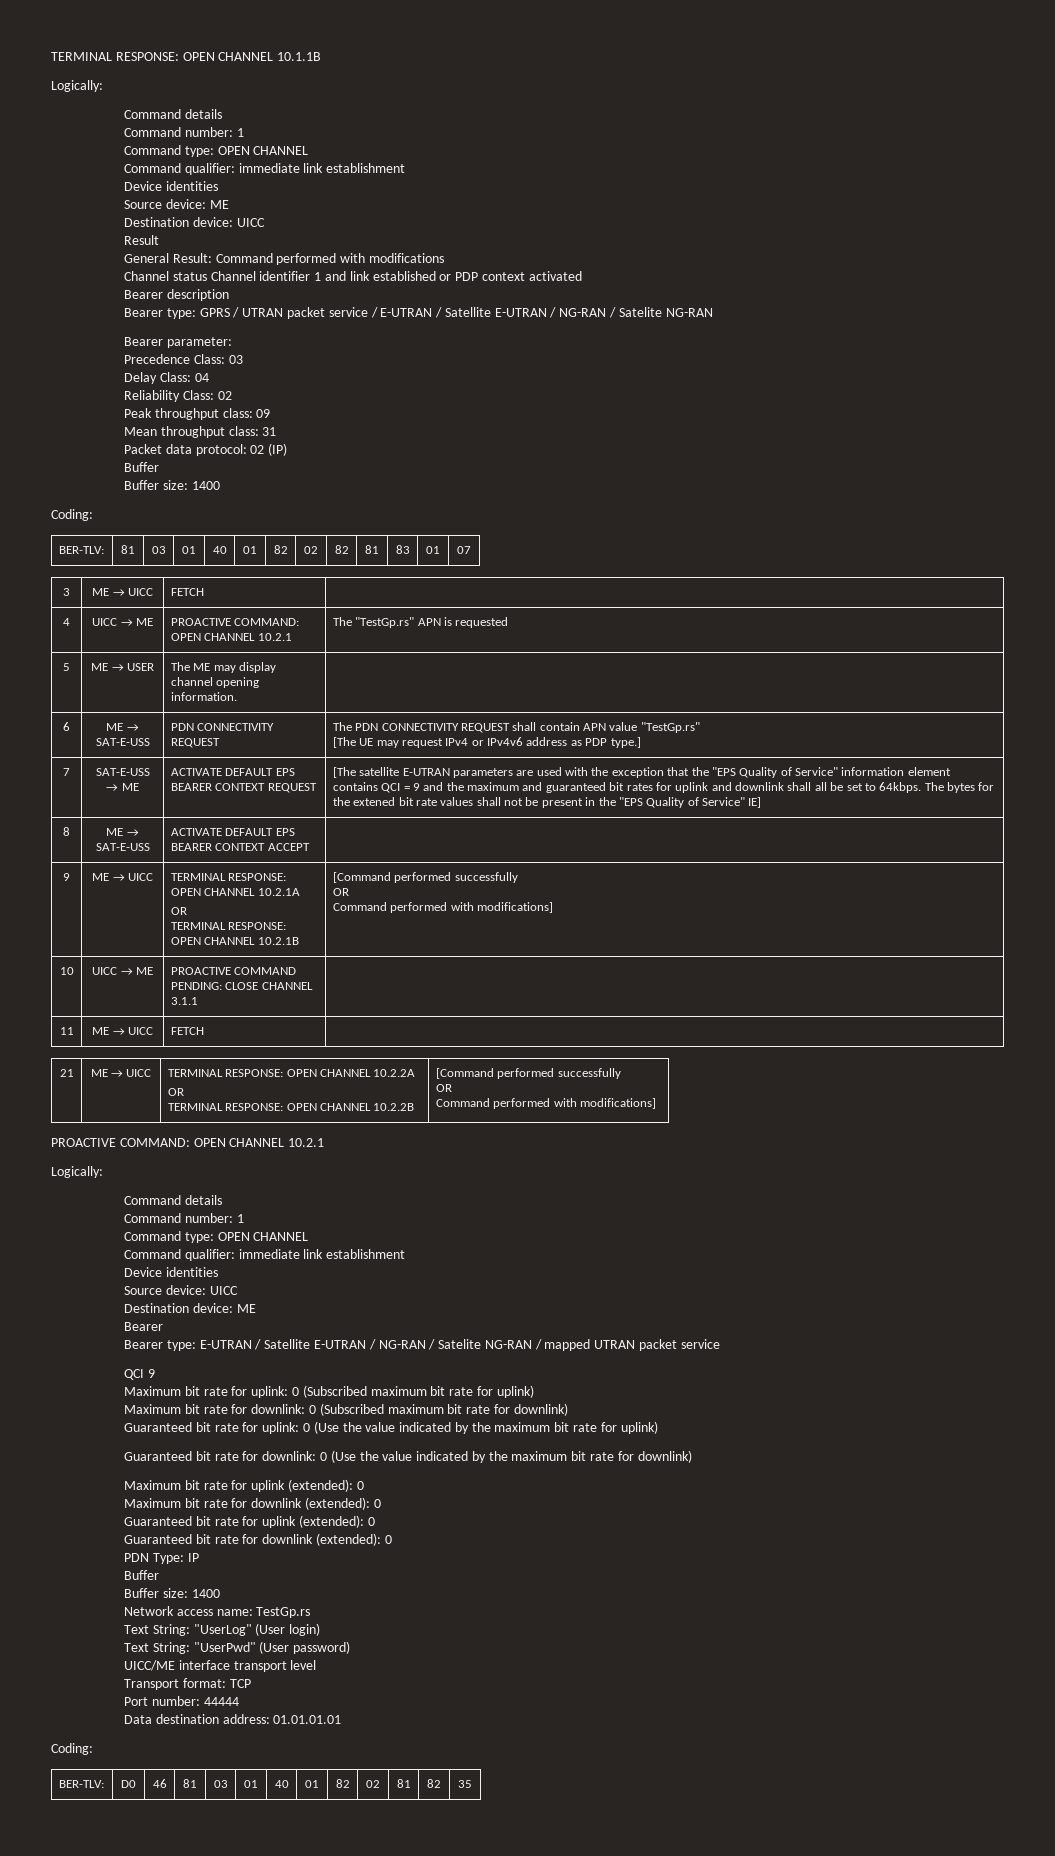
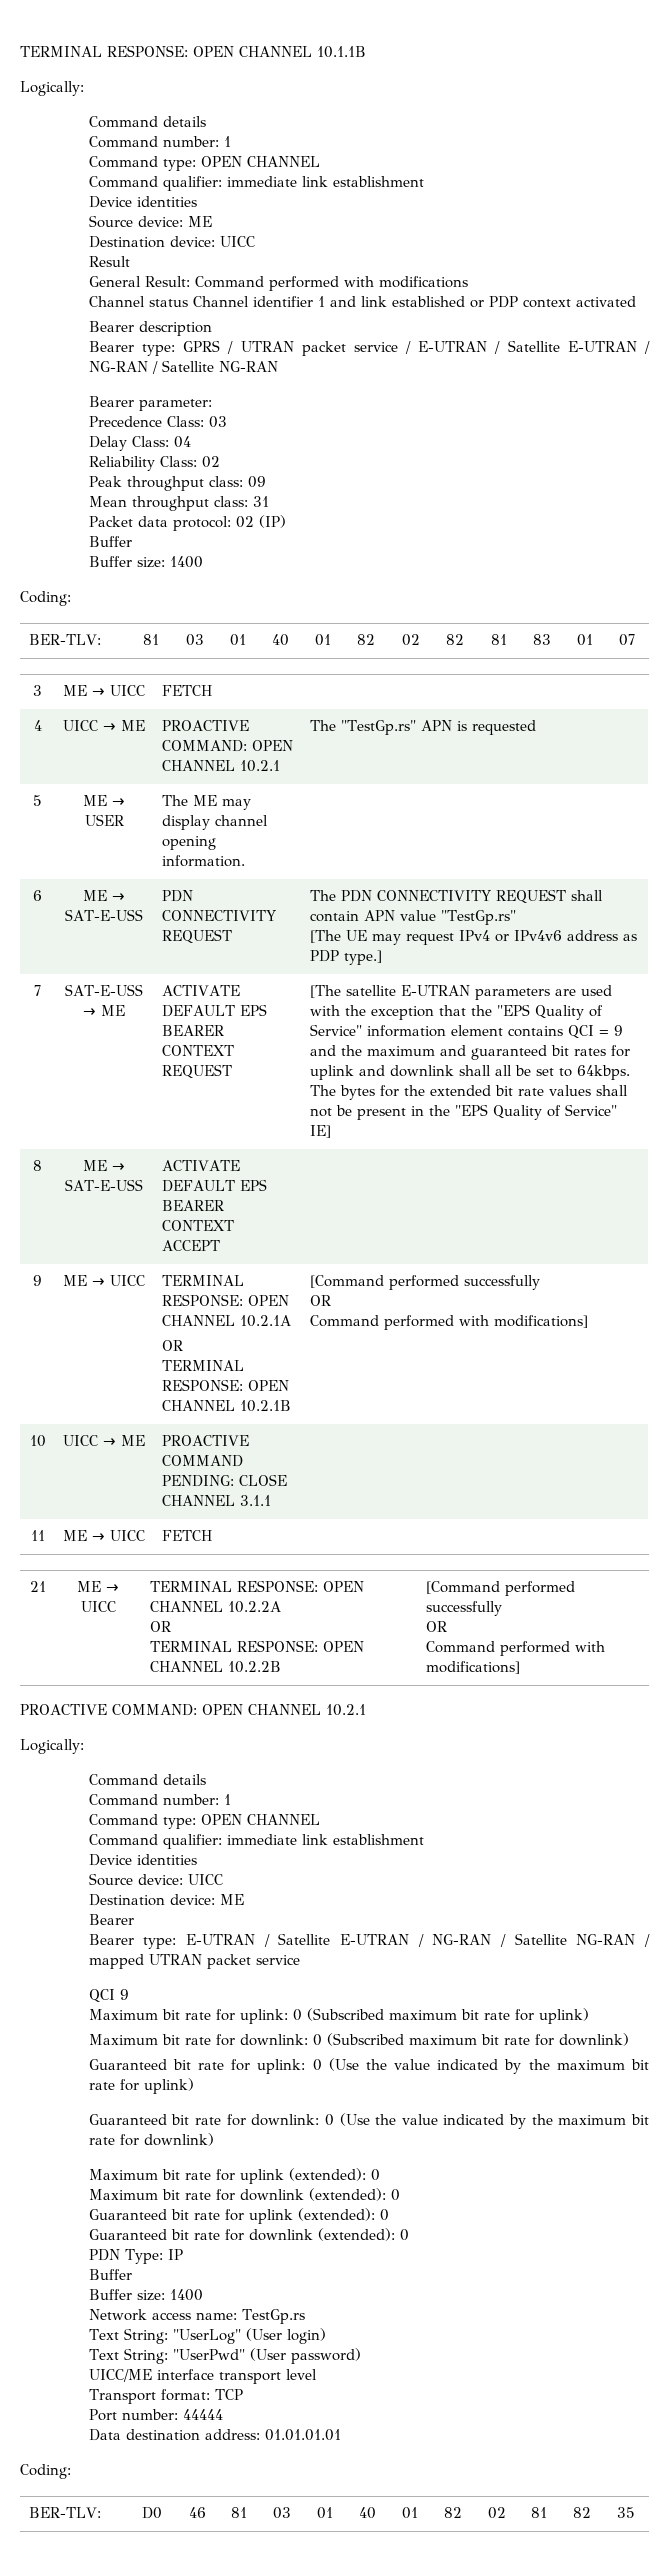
- Bearer type: GPRS / UTRAN packet service / E-UTRAN / Satellite E-UTRAN / NG-RAN / Satelite NG-RAN
+ Bearer type: GPRS / UTRAN packet service / E-UTRAN / Satellite E-UTRAN / NG-RAN / Satellite NG-RAN
- The bytes for the extened bit rate values shall not be present in the "EPS Quality of Service" IE]
+ The bytes for the extended bit rate values shall not be present in the "EPS Quality of Service" IE]
- Bearer type: E-UTRAN / Satellite E-UTRAN / NG-RAN / Satelite NG-RAN / mapped UTRAN packet service
+ Bearer type: E-UTRAN / Satellite E-UTRAN / NG-RAN / Satellite NG-RAN / mapped UTRAN packet service

